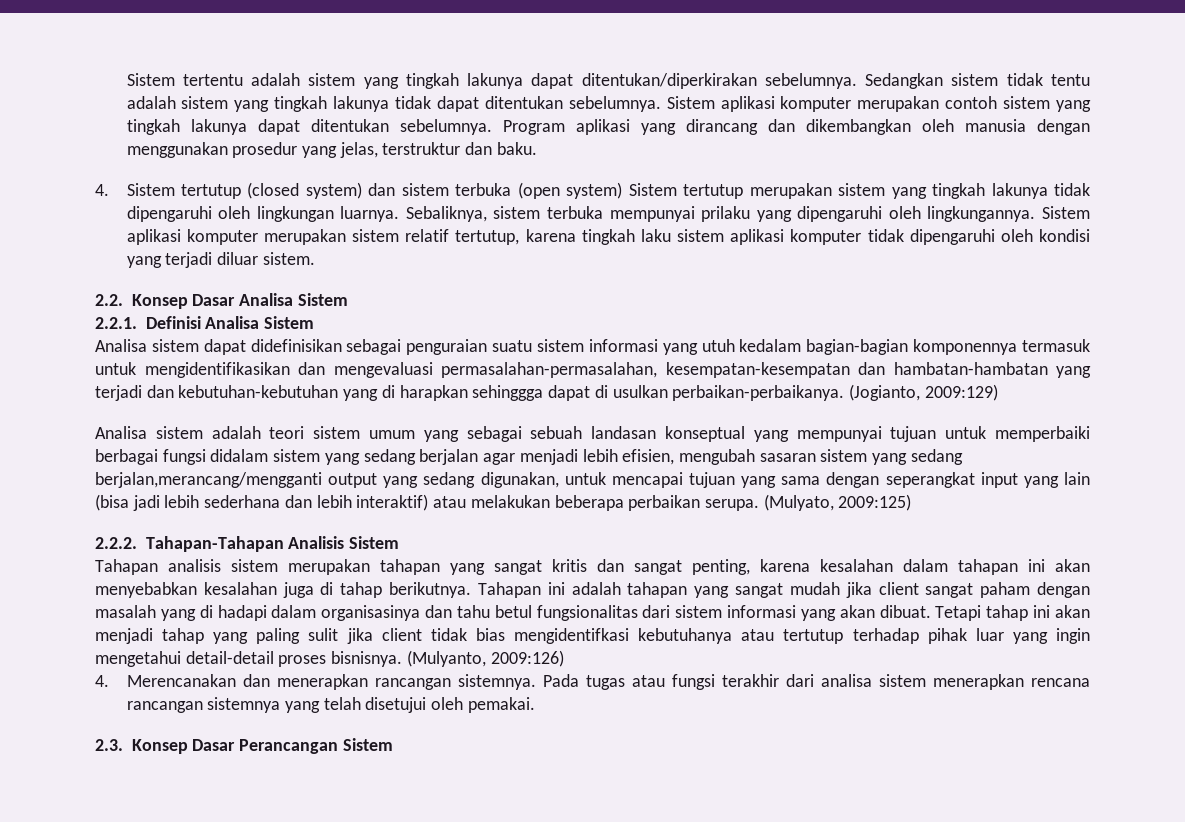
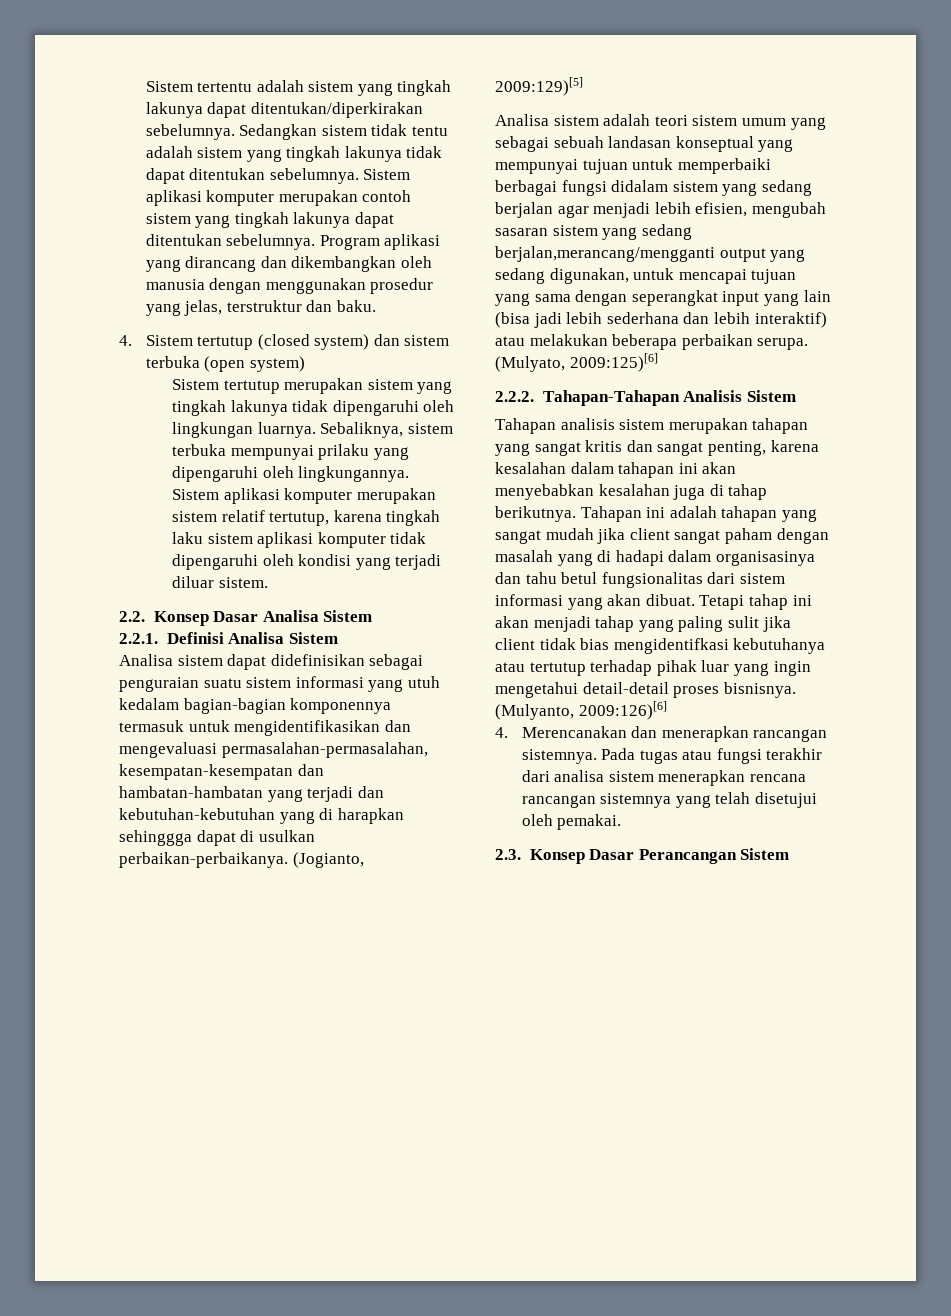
- 4. Sistem tertutup (closed system) dan sistem terbuka (open system) Sistem tertutup merupakan sistem yang tingkah lakunya tidak dipengaruhi oleh lingkungan luarnya.
+ 4. Sistem tertutup (closed system) dan sistem terbuka (open system)
+ Sistem tertutup merupakan sistem yang tingkah lakunya tidak dipengaruhi oleh lingkungan luarnya.
- (Jogianto, 2009:129)
+ (Jogianto, 2009:129)[5]
- (Mulyato, 2009:125)
+ (Mulyato, 2009:125)[6]
- (Mulyanto, 2009:126)
+ (Mulyanto, 2009:126)[6]

